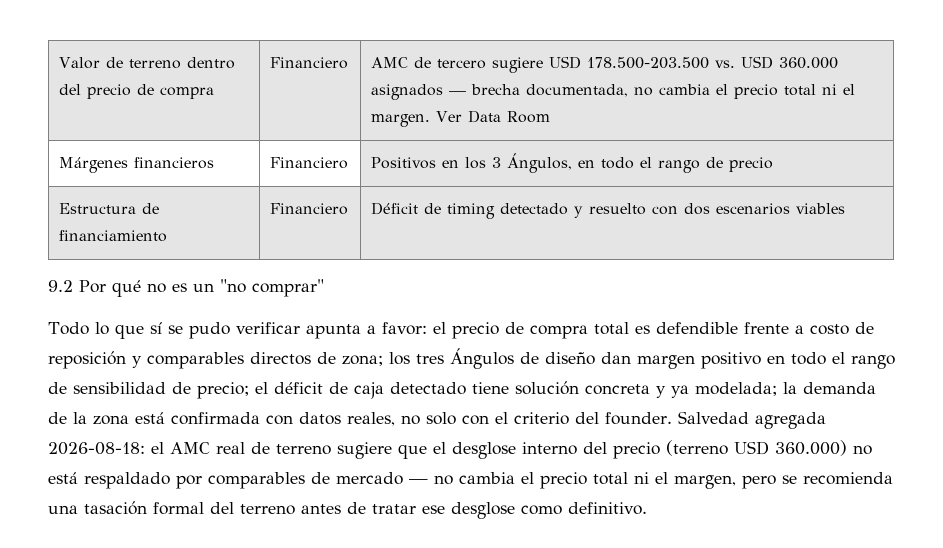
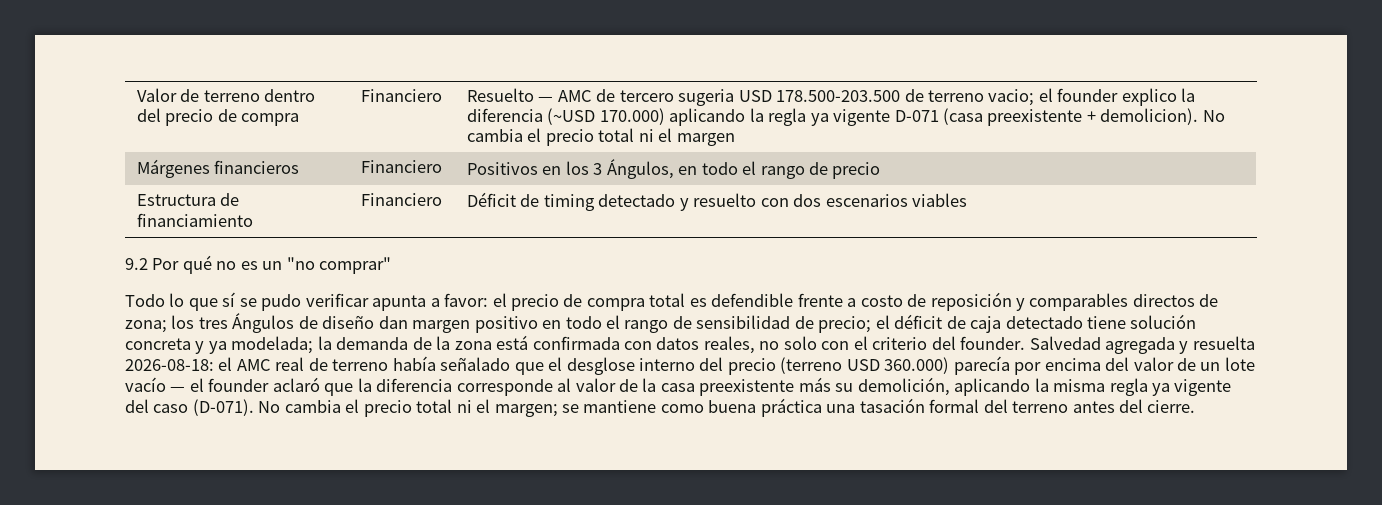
- AMC de tercero sugiere USD 178.500-203.500 vs. USD 360.000 asignados — brecha documentada, no cambia el precio total ni el margen. Ver Data Room
+ Resuelto — AMC de tercero sugeria USD 178.500-203.500 de terreno vacio; el founder explico la diferencia (~USD 170.000) aplicando la regla ya vigente D-071 (casa preexistente + demolicion). No cambia el precio total ni el margen
- Salvedad agregada 2026-08-18: el AMC real de terreno sugiere que el desglose interno del precio (terreno USD 360.000) no está respaldado por comparables de mercado — no cambia el precio total ni el margen, pero se recomienda una tasación formal del terreno antes de tratar ese desglose como definitivo.
+ Salvedad agregada y resuelta 2026-08-18: el AMC real de terreno había señalado que el desglose interno del precio (terreno USD 360.000) parecía por encima del valor de un lote vacío — el founder aclaró que la diferencia corresponde al valor de la casa preexistente más su demolición, aplicando la misma regla ya vigente del caso (D-071). No cambia el precio total ni el margen; se mantiene como buena práctica una tasación formal del terreno antes del cierre.

